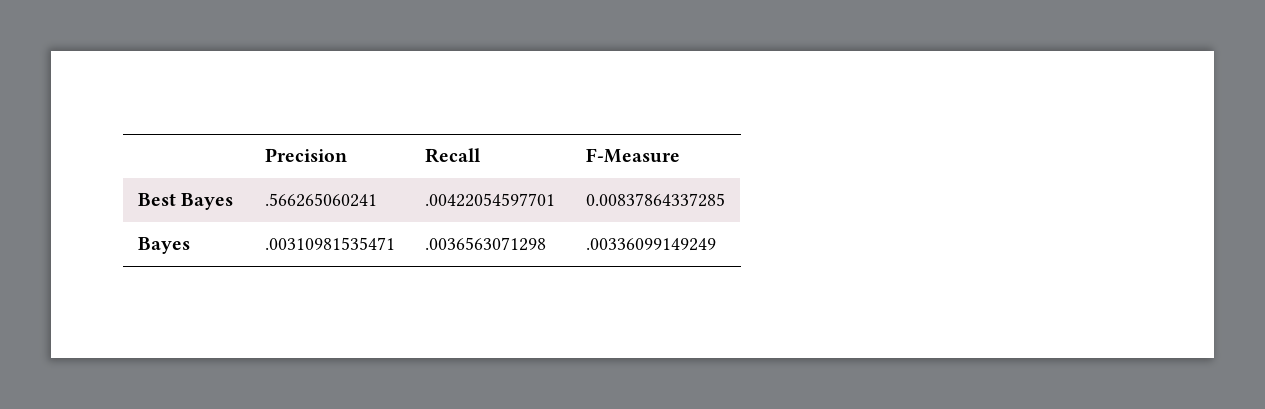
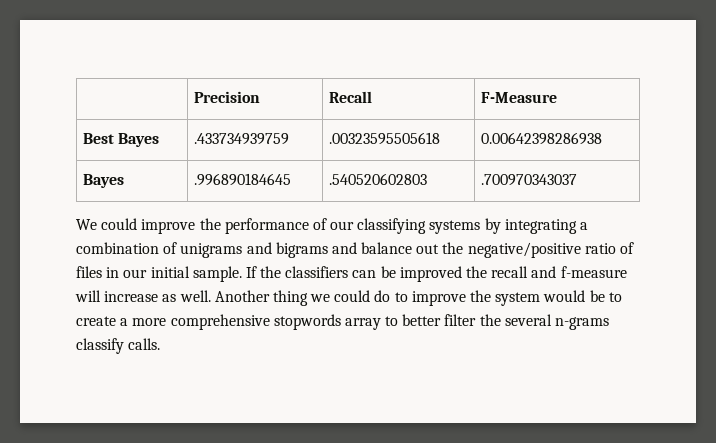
- Best Bayes | .566265060241 | .00422054597701 | 0.00837864337285
- Bayes | .00310981535471 | .0036563071298 | .00336099149249
+ Best Bayes | .433734939759 | .00323595505618 | 0.00642398286938
+ Bayes | .996890184645 | .540520602803 | .700970343037
+ We could improve the performance of our classifying systems by integrating a combination of unigrams and bigrams and balance out the negative/positive ratio of files in our initial sample. If the classifiers can be improved the recall and f-measure will increase as well. Another thing we could do to improve the system would be to create a more comprehensive stopwords array to better filter the several n-grams classify calls.

